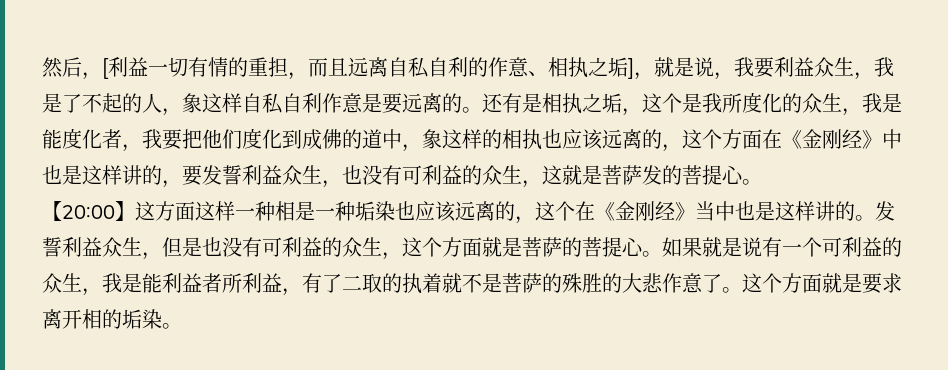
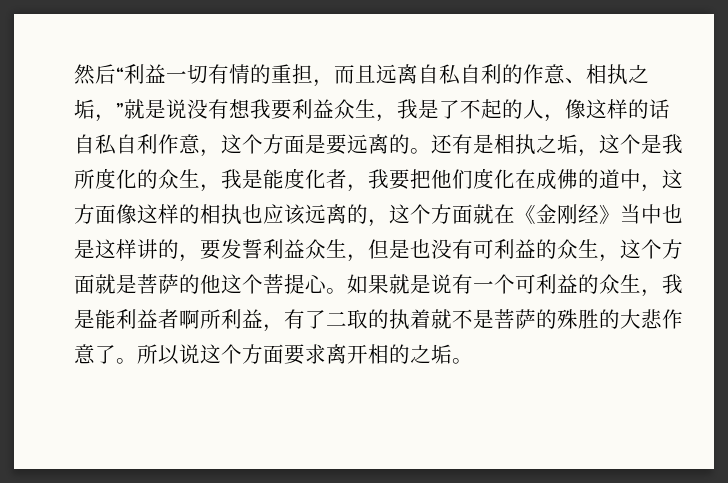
- 然后，[利益一切有情的重担，而且远离自私自利的作意、相执之垢]，就是说，我要利益众生，我是了不起的人，象这样自私自利作意是要远离的。
+ 然后“利益一切有情的重担，而且远离自私自利的作意、相执之垢，”就是说没有想我要利益众生，我是了不起的人，像这样的话自私自利作意，这个方面是要远离的。
- 还有是相执之垢，这个是我所度化的众生，我是能度化者，我要把他们度化到成佛的道中，象这样的相执也应该远离的，这个方面在《金刚经》中也是这样讲的，要发誓利益众生，也没有可利益的众生，这就是菩萨发的菩提心。
- 【20:00】这方面这样一种相是一种垢染也应该远离的，这个在《金刚经》当中也是这样讲的。发誓利益众生，但是也没有可利益的众生，这个方面就是菩萨的菩提心。
+ 还有是相执之垢，这个是我所度化的众生，我是能度化者，我要把他们度化在成佛的道中，这方面像这样的相执也应该远离的，这个方面就在《金刚经》当中也是这样讲的，要发誓利益众生，但是也没有可利益的众生，这个方面就是菩萨的他这个菩提心。
- 如果就是说有一个可利益的众生，我是能利益者所利益，有了二取的执着就不是菩萨的殊胜的大悲作意了。
+ 如果就是说有一个可利益的众生，我是能利益者啊所利益，有了二取的执着就不是菩萨的殊胜的大悲作意了。
- 这个方面就是要求离开相的垢染。
+ 所以说这个方面要求离开相的之垢。

